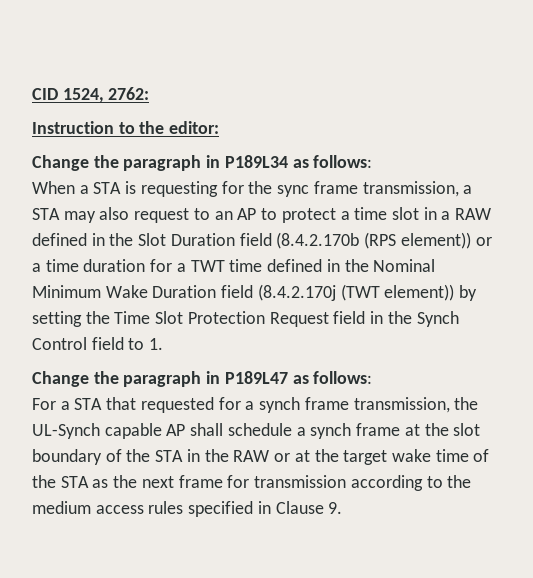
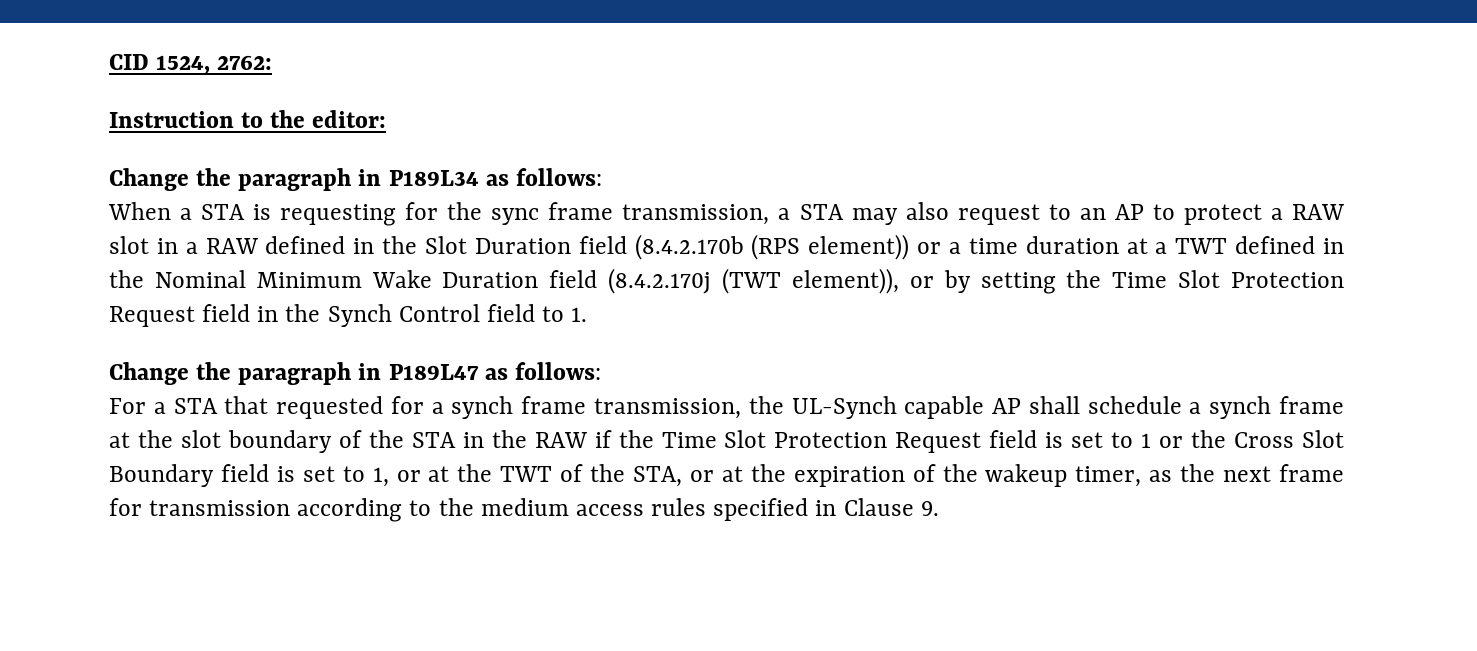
- When a STA is requesting for the sync frame transmission, a STA may also request to an AP to protect a time slot in a RAW defined in the Slot Duration field (8.4.2.170b (RPS element)) or a time duration for a TWT time defined in the Nominal Minimum Wake Duration field (8.4.2.170j (TWT element)) by setting the Time Slot Protection Request field in the Synch Control field to 1.
+ When a STA is requesting for the sync frame transmission, a STA may also request to an AP to protect a RAW slot in a RAW defined in the Slot Duration field (8.4.2.170b (RPS element)) or a time duration at a TWT defined in the Nominal Minimum Wake Duration field (8.4.2.170j (TWT element)), or by setting the Time Slot Protection Request field in the Synch Control field to 1.
- For a STA that requested for a synch frame transmission, the UL-Synch capable AP shall schedule a synch frame at the slot boundary of the STA in the RAW or at the target wake time of the STA as the next frame for transmission according to the medium access rules specified in Clause 9.
+ For a STA that requested for a synch frame transmission, the UL-Synch capable AP shall schedule a synch frame at the slot boundary of the STA in the RAW if the Time Slot Protection Request field is set to 1 or the Cross Slot Boundary field is set to 1, or at the TWT of the STA, or at the expiration of the wakeup timer, as the next frame for transmission according to the medium access rules specified in Clause 9.

